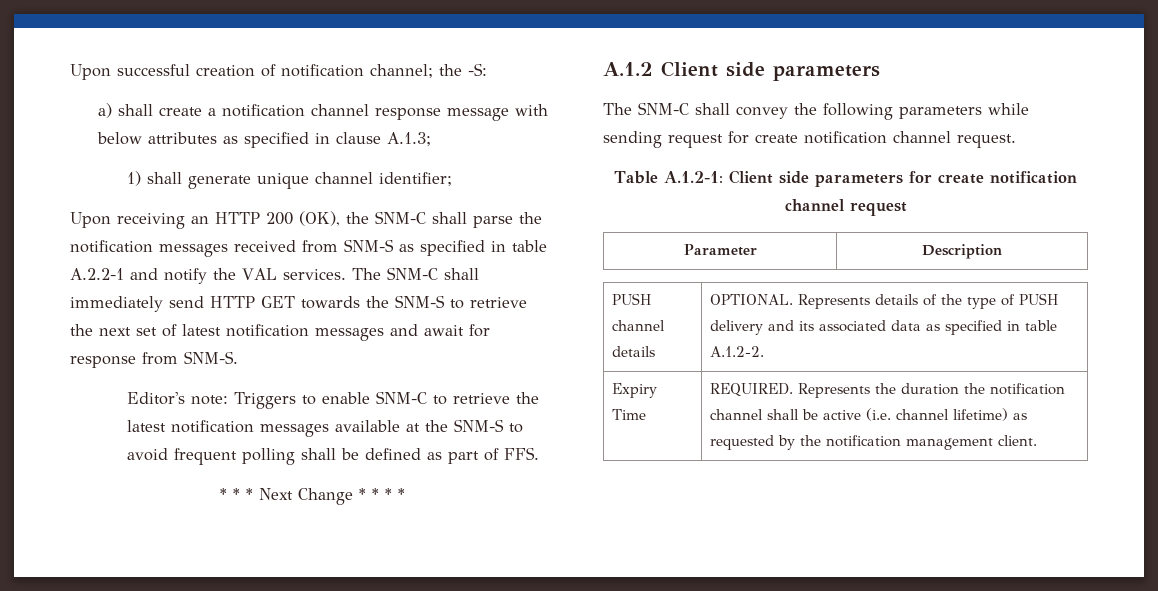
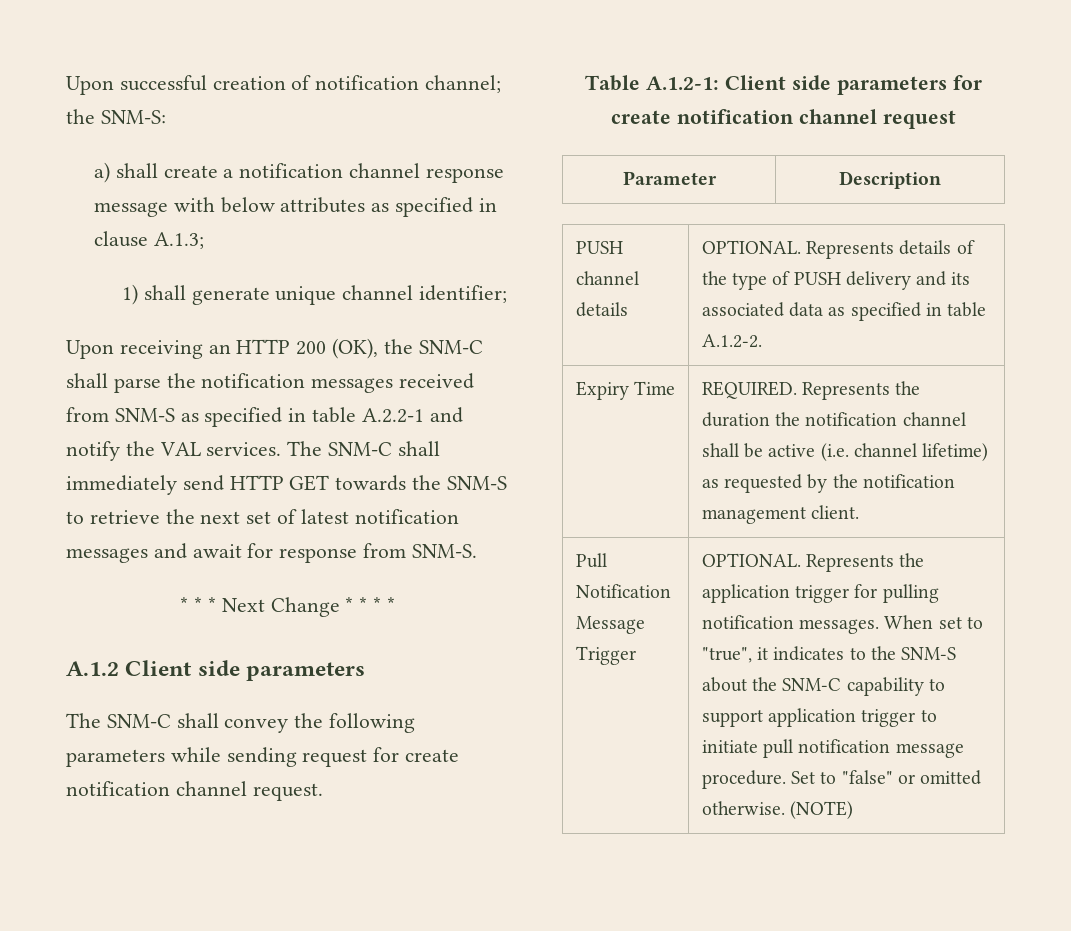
- Upon successful creation of notification channel; the -S:
+ Upon successful creation of notification channel; the SNM-S:
- Editor's note: Triggers to enable SNM-C to retrieve the latest notification messages available at the SNM-S to avoid frequent polling shall be defined as part of FFS.
+ Pull Notification Message Trigger | OPTIONAL. Represents the application trigger for pulling notification messages. When set to "true", it indicates to the SNM-S about the SNM-C capability to support application trigger to initiate pull notification message procedure. Set to "false" or omitted otherwise. (NOTE)

